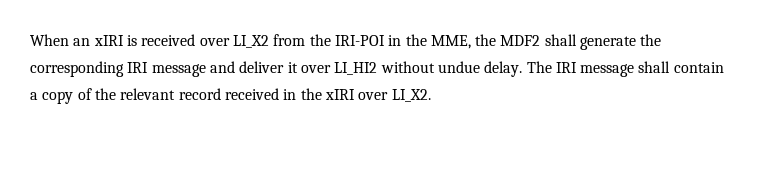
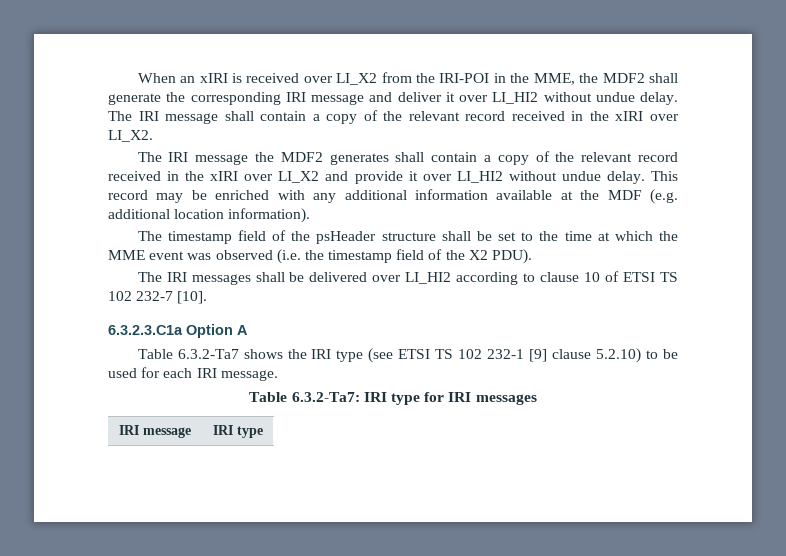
+ The IRI message the MDF2 generates shall contain a copy of the relevant record received in the xIRI over LI_X2 and provide it over LI_HI2 without undue delay. This record may be enriched with any additional information available at the MDF (e.g. additional location information).
+ The timestamp field of the psHeader structure shall be set to the time at which the MME event was observed (i.e. the timestamp field of the X2 PDU).
+ The IRI messages shall be delivered over LI_HI2 according to clause 10 of ETSI TS 102 232-7 [10].
+ 6.3.2.3.C1a Option A
+ Table 6.3.2-Ta7 shows the IRI type (see ETSI TS 102 232-1 [9] clause 5.2.10) to be used for each IRI message.
+ Table 6.3.2-Ta7: IRI type for IRI messages
+ IRI message | IRI type

